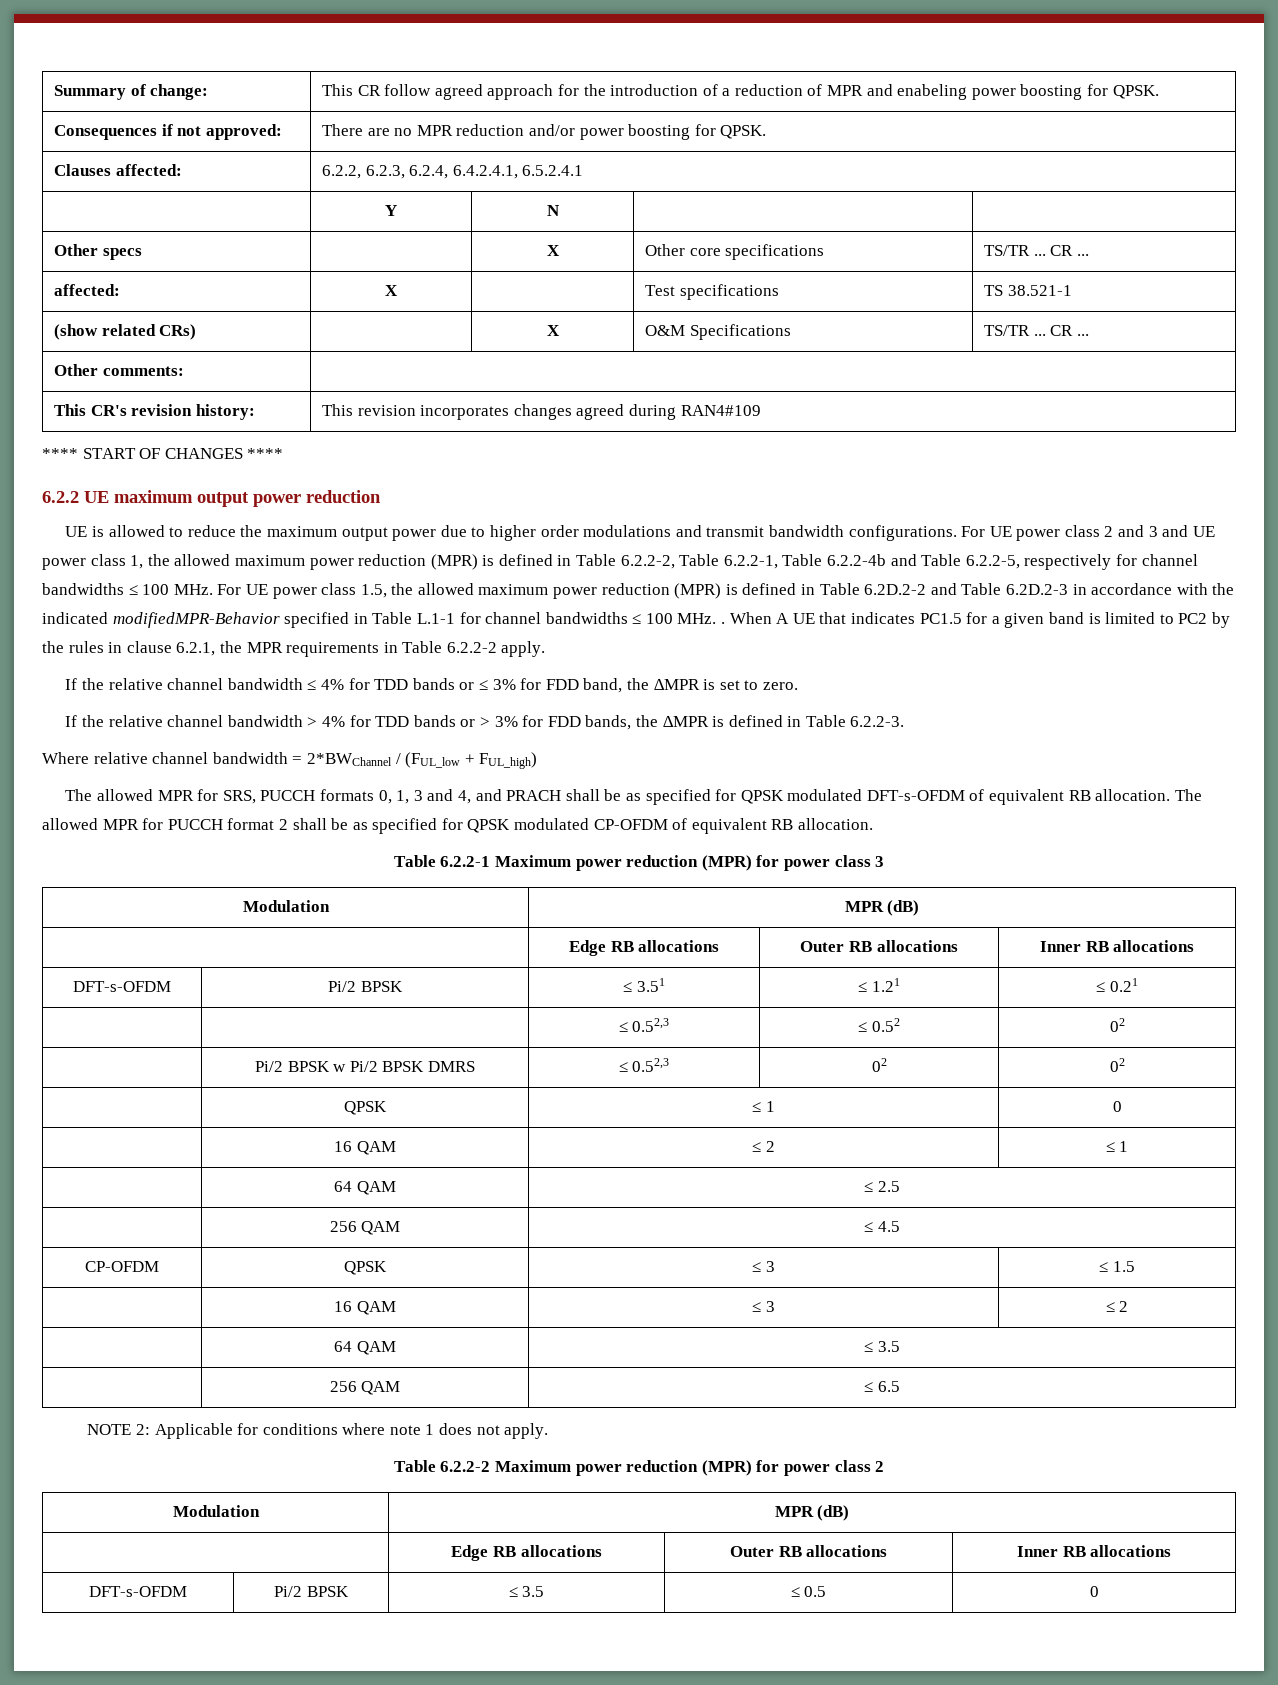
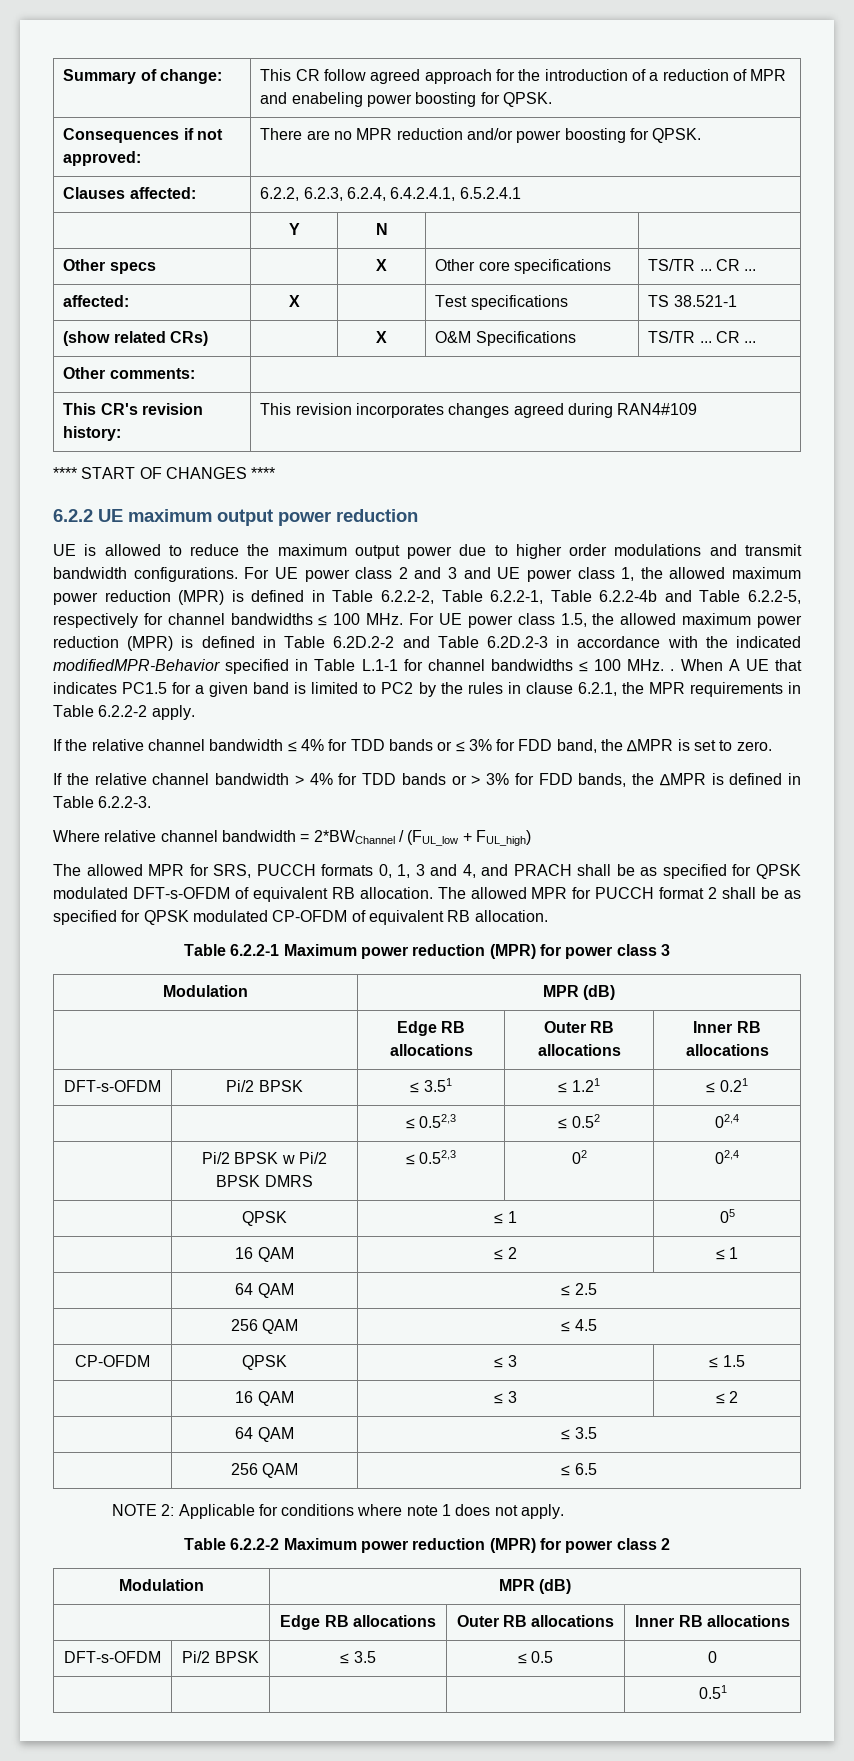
- | | ≤ 0.52,3 | ≤ 0.52 | 02
+ | | ≤ 0.52,3 | ≤ 0.52 | 02,4
- | Pi/2 BPSK w Pi/2 BPSK DMRS | ≤ 0.52,3 | 02 | 02
+ | Pi/2 BPSK w Pi/2 BPSK DMRS | ≤ 0.52,3 | 02 | 02,4
- | QPSK | ≤ 1 | 0
+ | QPSK | ≤ 1 | 05
+ | | | | 0.51

